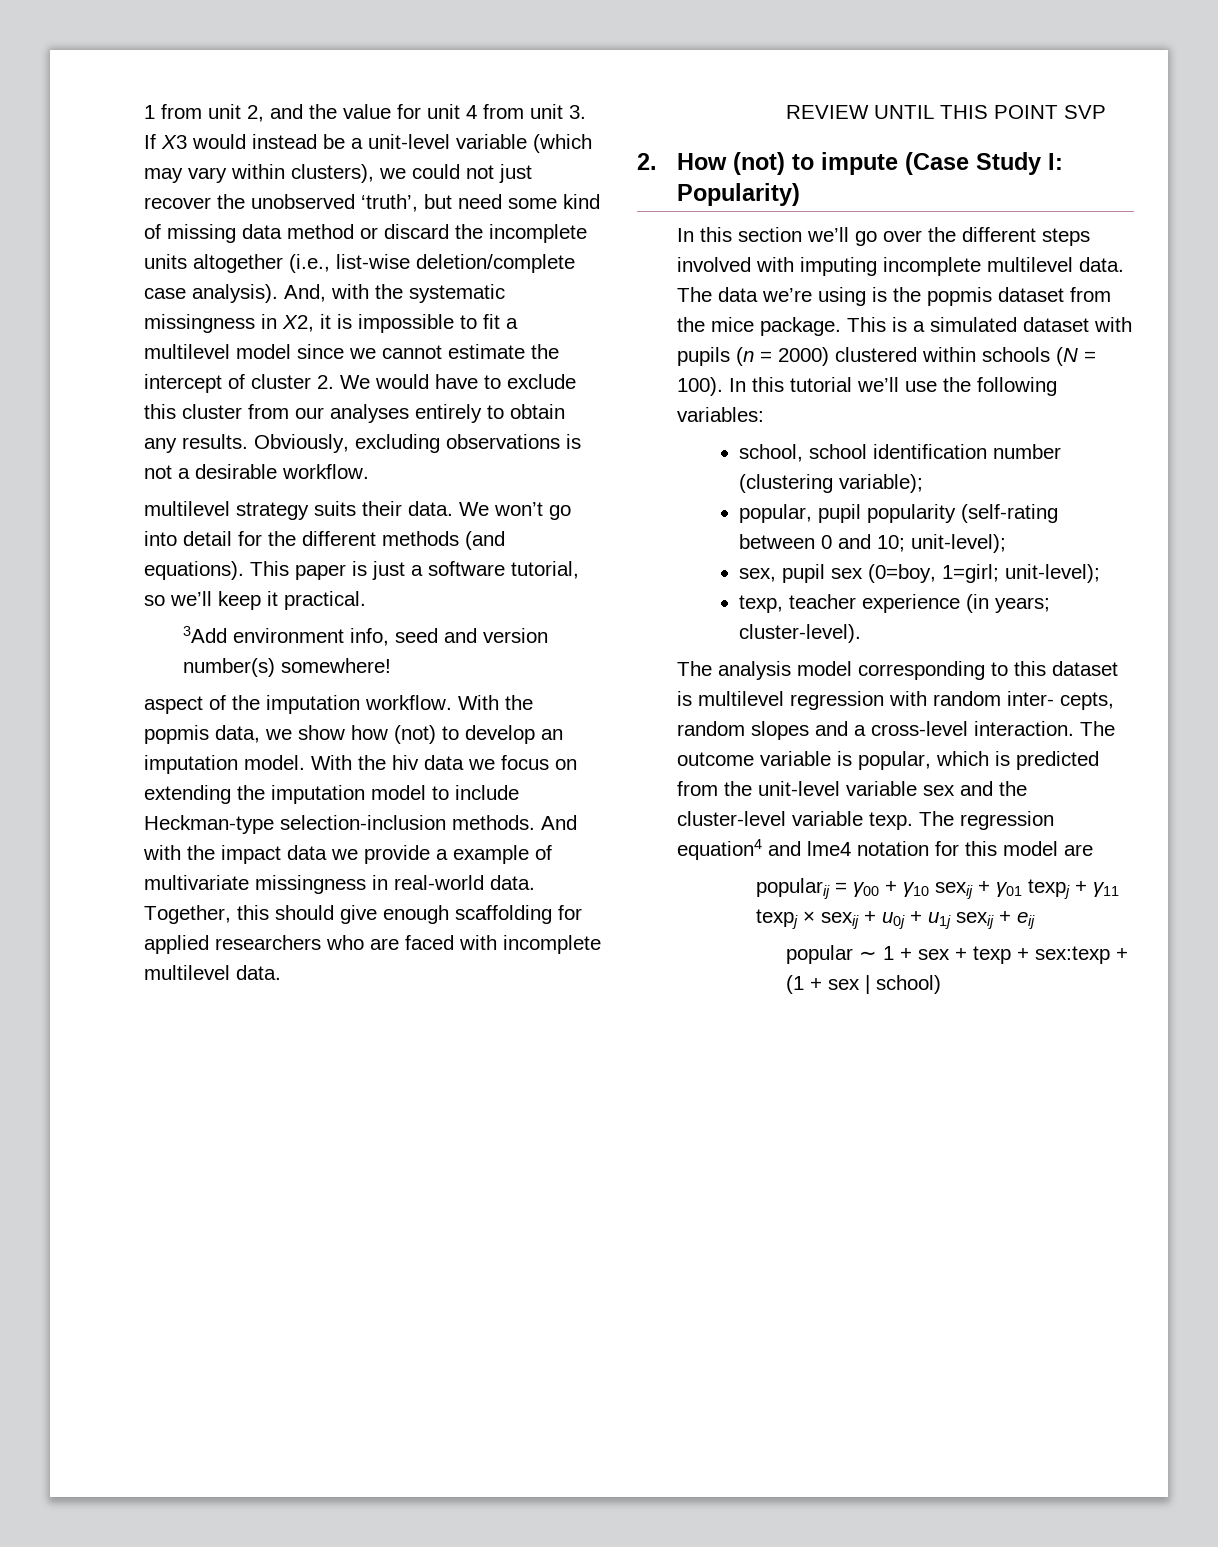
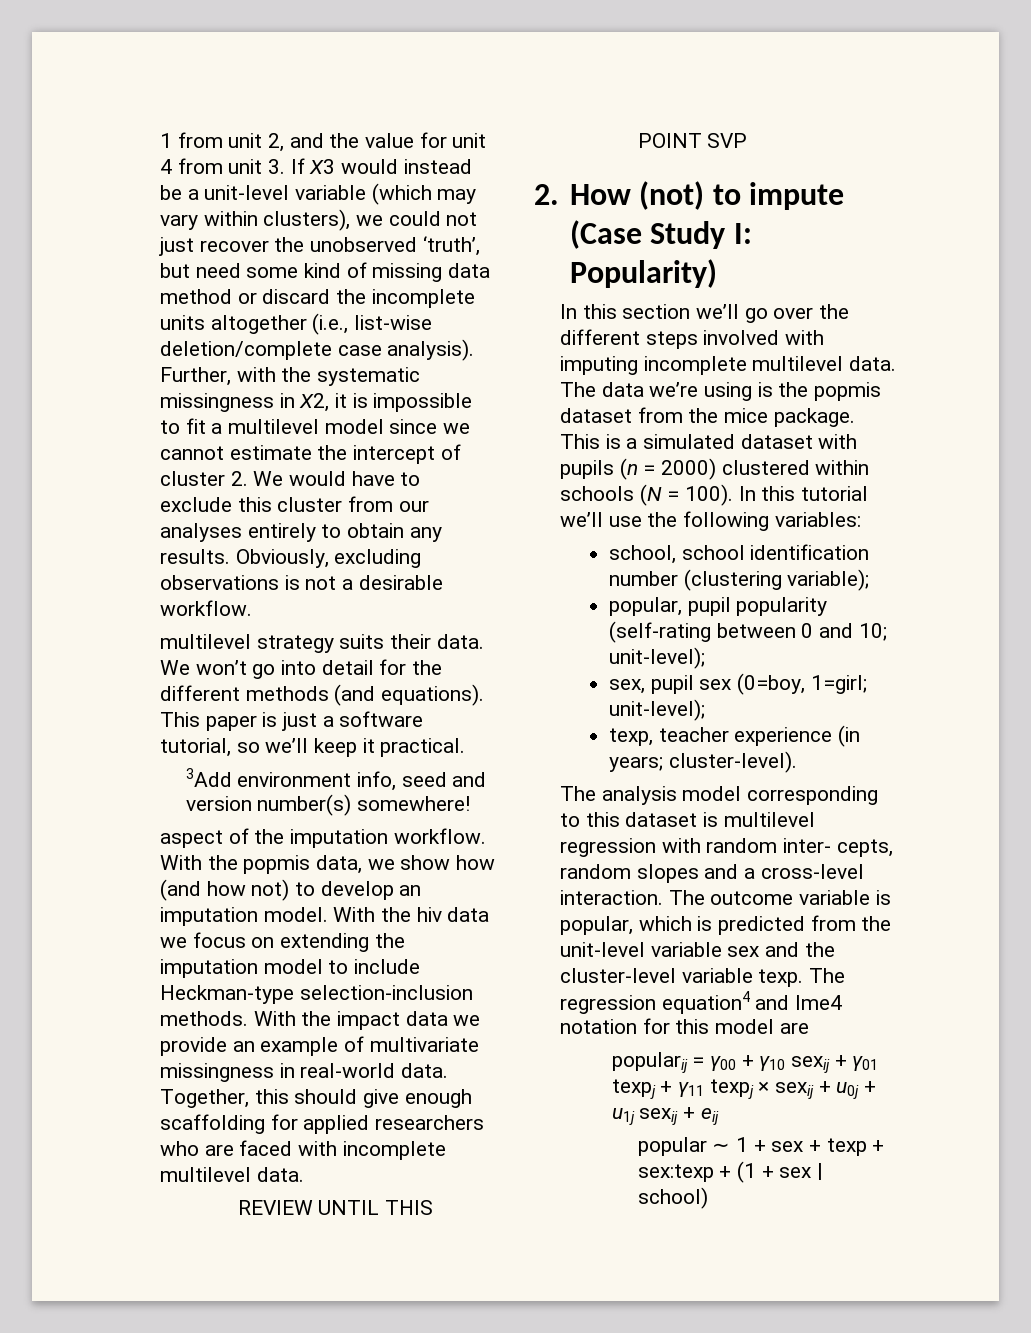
- And, with the systematic missingness in X2, it is impossible to fit a multilevel model since we cannot estimate the intercept of cluster 2. We would have to exclude this cluster from our analyses entirely to obtain any results.
+ Further, with the systematic missingness in X2, it is impossible to fit a multilevel model since we cannot estimate the intercept of cluster 2. We would have to exclude this cluster from our analyses entirely to obtain any results.
- With the popmis data, we show how (not) to develop an imputation model.
+ With the popmis data, we show how (and how not) to develop an imputation model.
- And with the impact data we provide a example of multivariate missingness in real-world data.
+ With the impact data we provide an example of multivariate missingness in real-world data.

